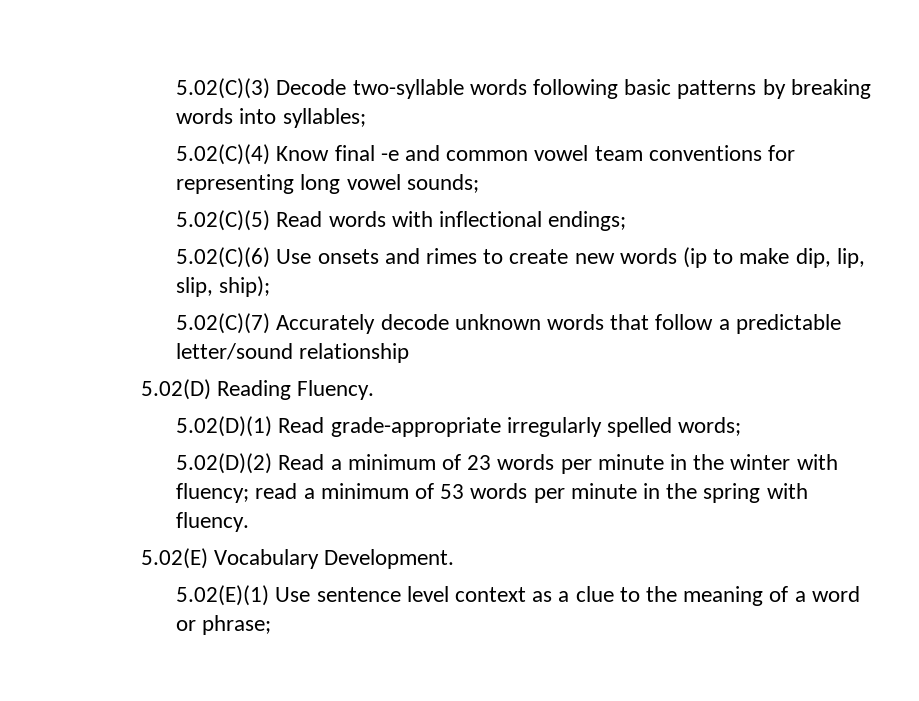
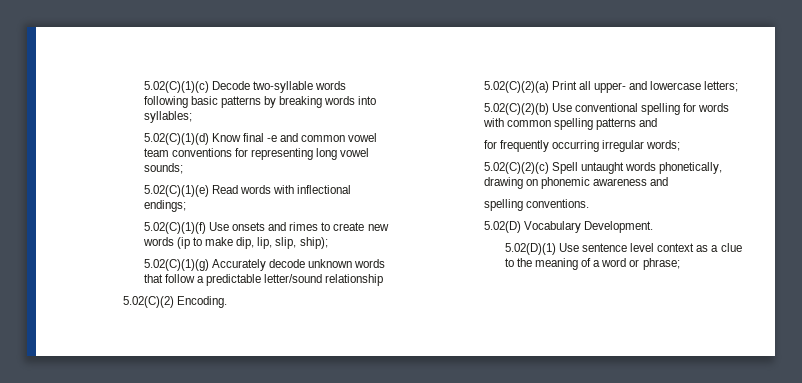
- 5.02(C)(3) Decode two-syllable words following basic patterns by breaking words into syllables;
+ 5.02(C)(1)(c) Decode two-syllable words following basic patterns by breaking words into syllables;
- 5.02(C)(4) Know final -e and common vowel team conventions for representing long vowel sounds;
+ 5.02(C)(1)(d) Know final -e and common vowel team conventions for representing long vowel sounds;
- 5.02(C)(5) Read words with inflectional endings;
+ 5.02(C)(1)(e) Read words with inflectional endings;
- 5.02(C)(6) Use onsets and rimes to create new words (ip to make dip, lip, slip, ship);
+ 5.02(C)(1)(f) Use onsets and rimes to create new words (ip to make dip, lip, slip, ship);
- 5.02(C)(7) Accurately decode unknown words that follow a predictable letter/sound relationship
+ 5.02(C)(1)(g) Accurately decode unknown words that follow a predictable letter/sound relationship
- 5.02(D) Reading Fluency.
- 5.02(D)(1) Read grade-appropriate irregularly spelled words;
- 5.02(D)(2) Read a minimum of 23 words per minute in the winter with fluency; read a minimum of 53 words per minute in the spring with fluency.
- 5.02(E) Vocabulary Development.
+ 5.02(C)(2) Encoding.
+ 5.02(C)(2)(a) Print all upper- and lowercase letters;
+ 5.02(C)(2)(b) Use conventional spelling for words with common spelling patterns and
+ for frequently occurring irregular words;
+ 5.02(C)(2)(c) Spell untaught words phonetically, drawing on phonemic awareness and
+ spelling conventions.
+ 5.02(D) Vocabulary Development.
- 5.02(E)(1) Use sentence level context as a clue to the meaning of a word or phrase;
+ 5.02(D)(1) Use sentence level context as a clue to the meaning of a word or phrase;

